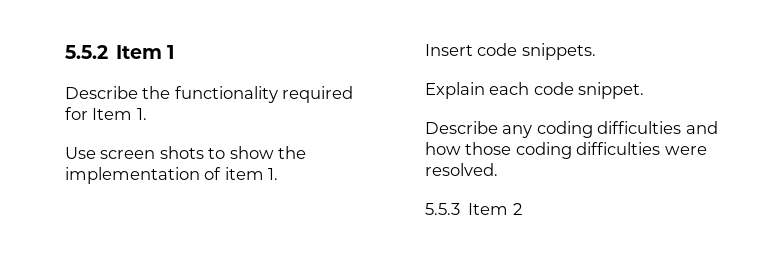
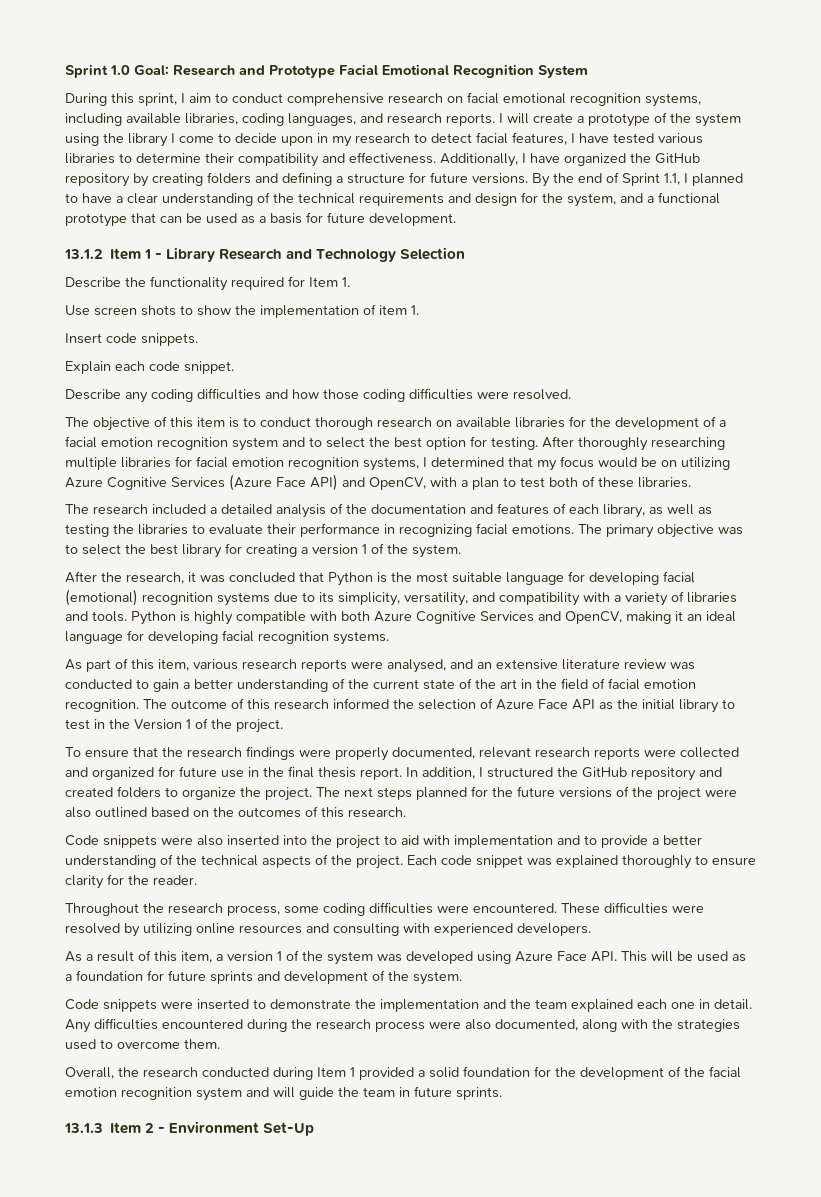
- 5.5.2 Item 1
+ Sprint 1.0 Goal: Research and Prototype Facial Emotional Recognition System
+ During this sprint, I aim to conduct comprehensive research on facial emotional recognition systems, including available libraries, coding languages, and research reports. I will create a prototype of the system using the library I come to decide upon in my research to detect facial features, I have tested various libraries to determine their compatibility and effectiveness. Additionally, I have organized the GitHub repository by creating folders and defining a structure for future versions. By the end of Sprint 1.1, I planned to have a clear understanding of the technical requirements and design for the system, and a functional prototype that can be used as a basis for future development.
+ 13.1.2 Item 1 - Library Research and Technology Selection
- 5.5.3 Item 2
+ The objective of this item is to conduct thorough research on available libraries for the development of a facial emotion recognition system and to select the best option for testing. After thoroughly researching multiple libraries for facial emotion recognition systems, I determined that my focus would be on utilizing Azure Cognitive Services (Azure Face API) and OpenCV, with a plan to test both of these libraries.
+ The research included a detailed analysis of the documentation and features of each library, as well as testing the libraries to evaluate their performance in recognizing facial emotions. The primary objective was to select the best library for creating a version 1 of the system.
+ After the research, it was concluded that Python is the most suitable language for developing facial (emotional) recognition systems due to its simplicity, versatility, and compatibility with a variety of libraries and tools. Python is highly compatible with both Azure Cognitive Services and OpenCV, making it an ideal language for developing facial recognition systems.
+ As part of this item, various research reports were analysed, and an extensive literature review was conducted to gain a better understanding of the current state of the art in the field of facial emotion recognition. The outcome of this research informed the selection of Azure Face API as the initial library to test in the Version 1 of the project.
+ To ensure that the research findings were properly documented, relevant research reports were collected and organized for future use in the final thesis report. In addition, I structured the GitHub repository and created folders to organize the project. The next steps planned for the future versions of the project were also outlined based on the outcomes of this research.
+ Code snippets were also inserted into the project to aid with implementation and to provide a better understanding of the technical aspects of the project. Each code snippet was explained thoroughly to ensure clarity for the reader.
+ Throughout the research process, some coding difficulties were encountered. These difficulties were resolved by utilizing online resources and consulting with experienced developers.
+ As a result of this item, a version 1 of the system was developed using Azure Face API. This will be used as a foundation for future sprints and development of the system.
+ Code snippets were inserted to demonstrate the implementation and the team explained each one in detail. Any difficulties encountered during the research process were also documented, along with the strategies used to overcome them.
+ Overall, the research conducted during Item 1 provided a solid foundation for the development of the facial emotion recognition system and will guide the team in future sprints.
+ 13.1.3 Item 2 - Environment Set-Up

